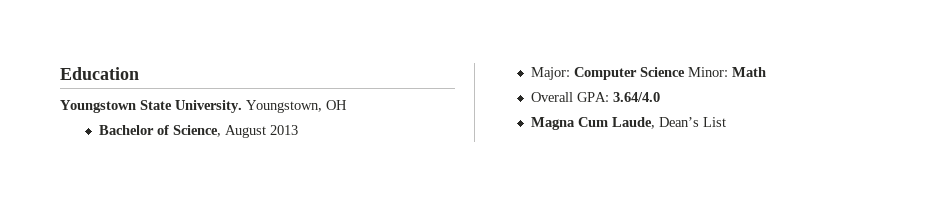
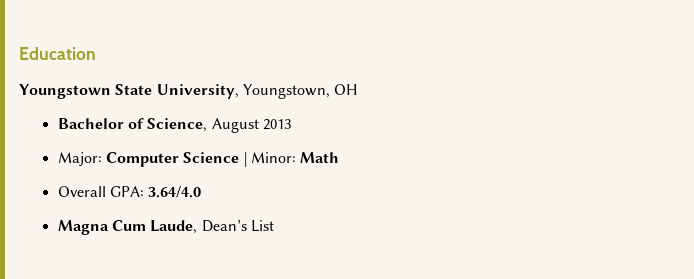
- Youngstown State University. Youngstown, OH
+ Youngstown State University, Youngstown, OH
- Major: Computer Science Minor: Math
+ Major: Computer Science | Minor: Math

